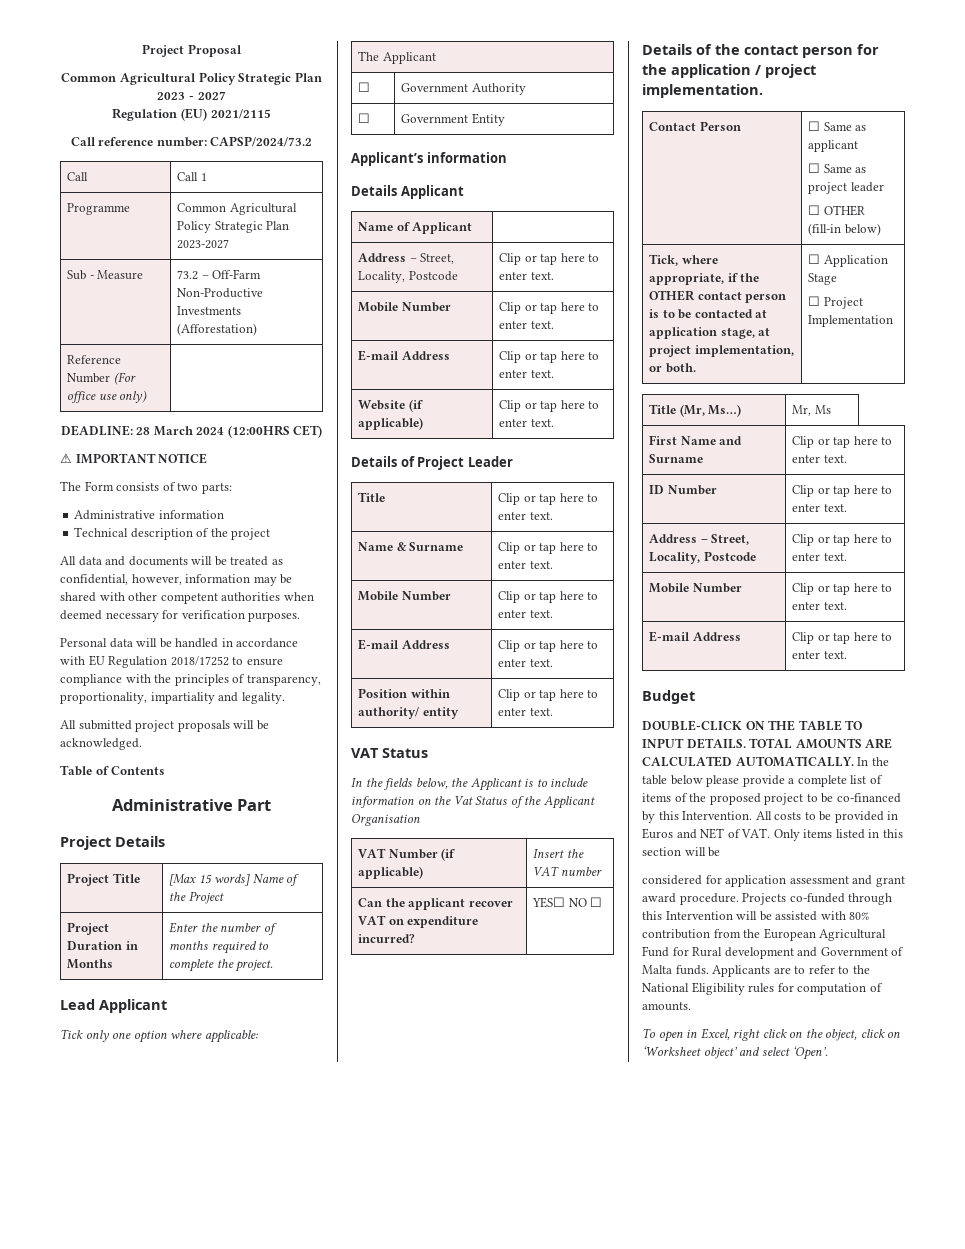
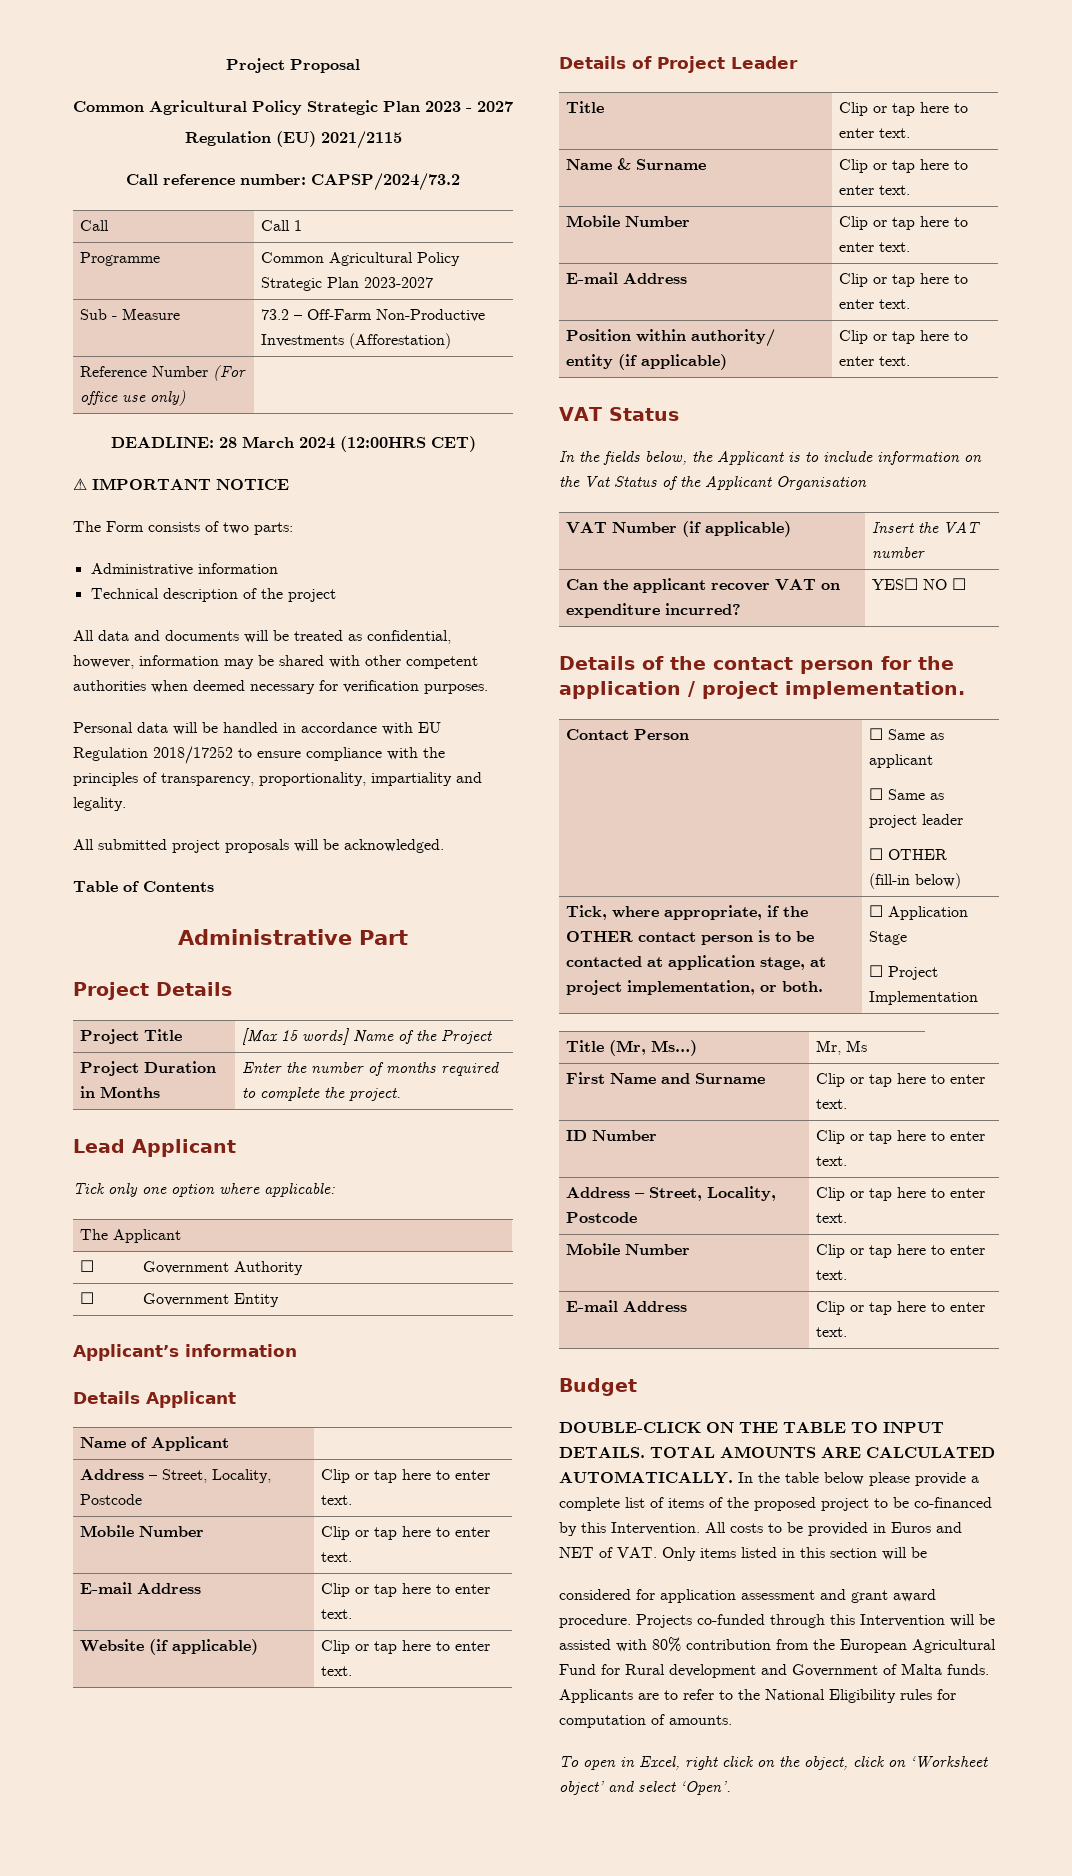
- Position within authority/ entity | Clip or tap here to enter text.
+ Position within authority/ entity (if applicable) | Clip or tap here to enter text.

